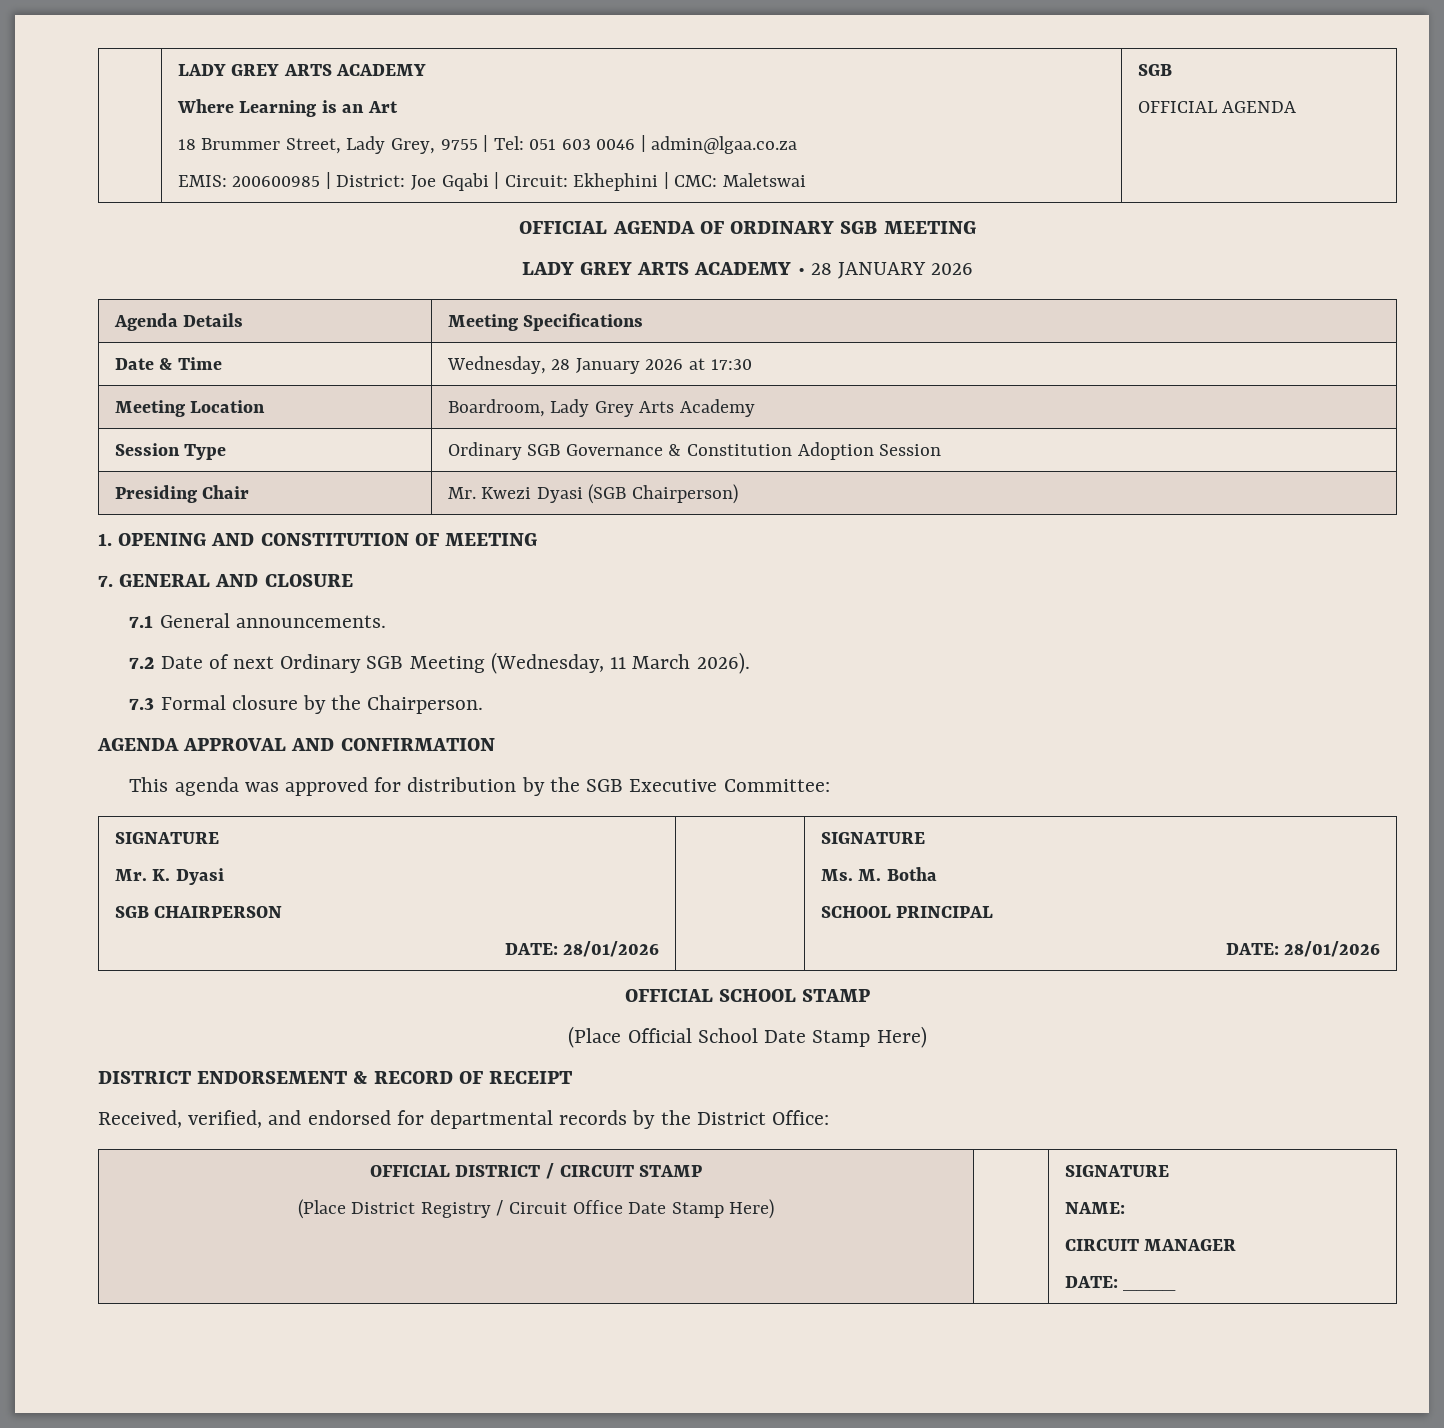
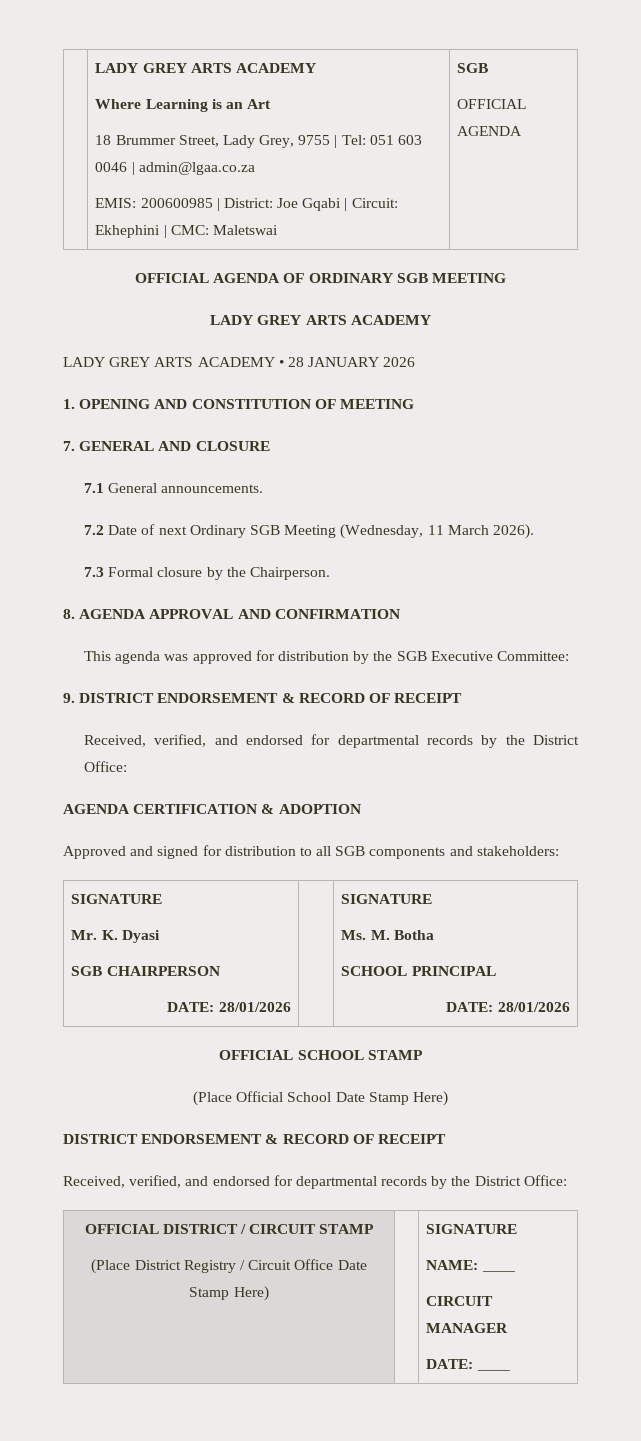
  OFFICIAL AGENDA OF ORDINARY SGB MEETING
+ LADY GREY ARTS ACADEMY
- Agenda Details | Meeting Specifications
- Date & Time | Wednesday, 28 January 2026 at 17:30
- Meeting Location | Boardroom, Lady Grey Arts Academy
- Session Type | Ordinary SGB Governance & Constitution Adoption Session
- Presiding Chair | Mr. Kwezi Dyasi (SGB Chairperson)
- AGENDA APPROVAL AND CONFIRMATION
+ 8. AGENDA APPROVAL AND CONFIRMATION
+ 9. DISTRICT ENDORSEMENT & RECORD OF RECEIPT
+ Received, verified, and endorsed for departmental records by the District Office:
+ AGENDA CERTIFICATION & ADOPTION
+ Approved and signed for distribution to all SGB components and stakeholders:
  OFFICIAL DISTRICT / CIRCUIT STAMP
  (Place District Registry / Circuit Office Date Stamp Here) | | SIGNATURE
- NAME:
+ NAME: ____

